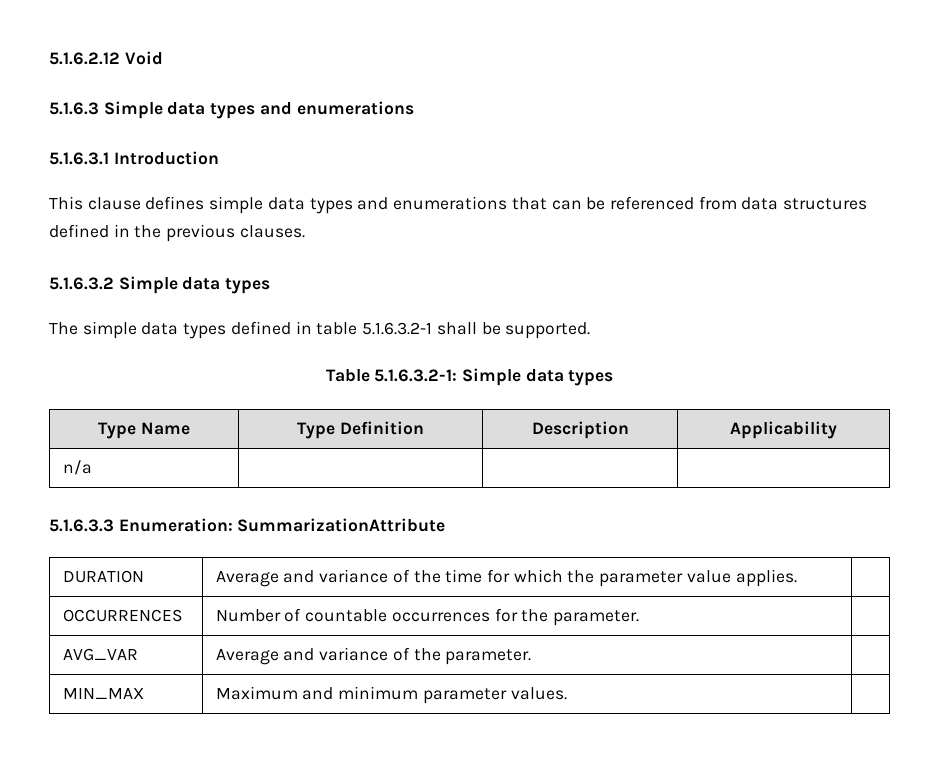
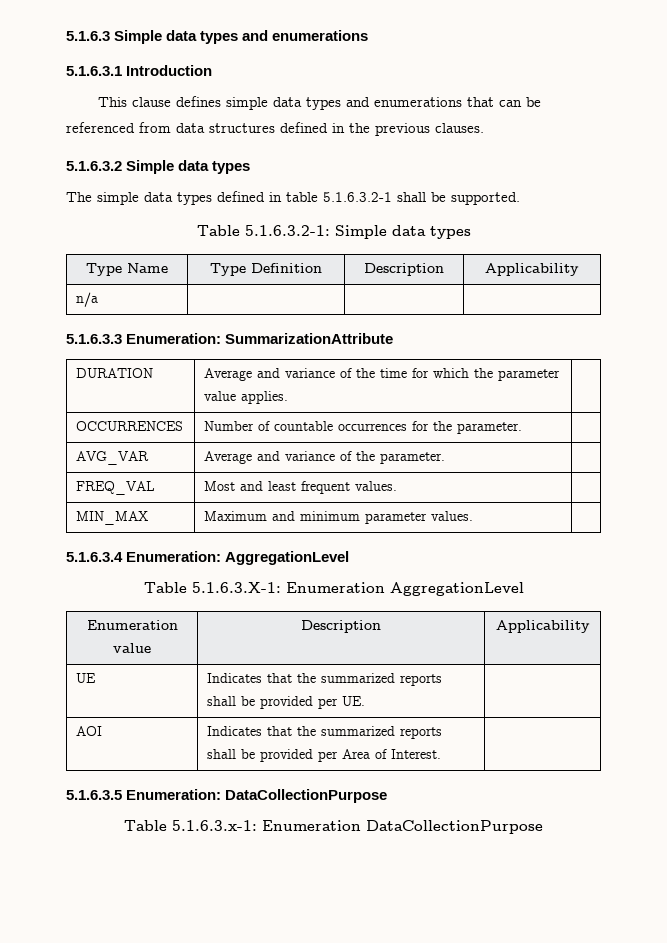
- 5.1.6.2.12 Void
+ FREQ_VAL | Most and least frequent values. |
+ 5.1.6.3.4 Enumeration: AggregationLevel
+ Table 5.1.6.3.X-1: Enumeration AggregationLevel
+ Enumeration value | Description | Applicability
+ UE | Indicates that the summarized reports shall be provided per UE. |
+ AOI | Indicates that the summarized reports shall be provided per Area of Interest. |
+ 5.1.6.3.5 Enumeration: DataCollectionPurpose
+ Table 5.1.6.3.x-1: Enumeration DataCollectionPurpose

